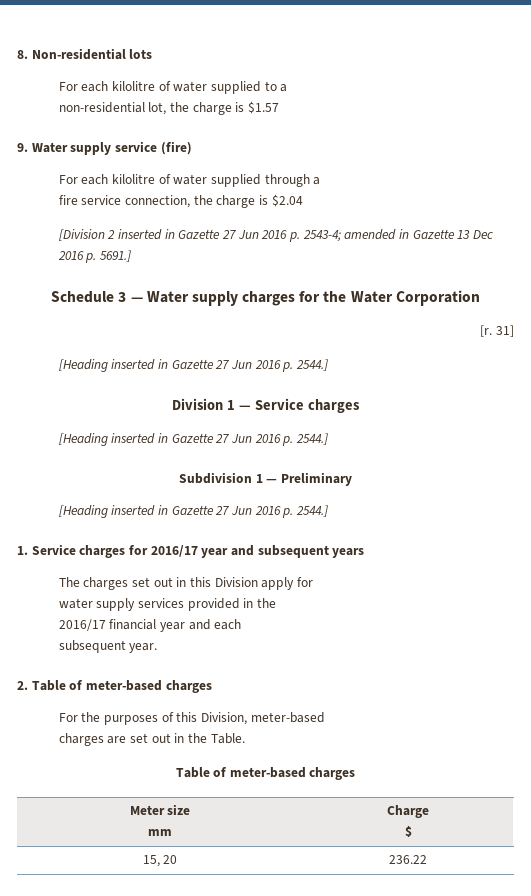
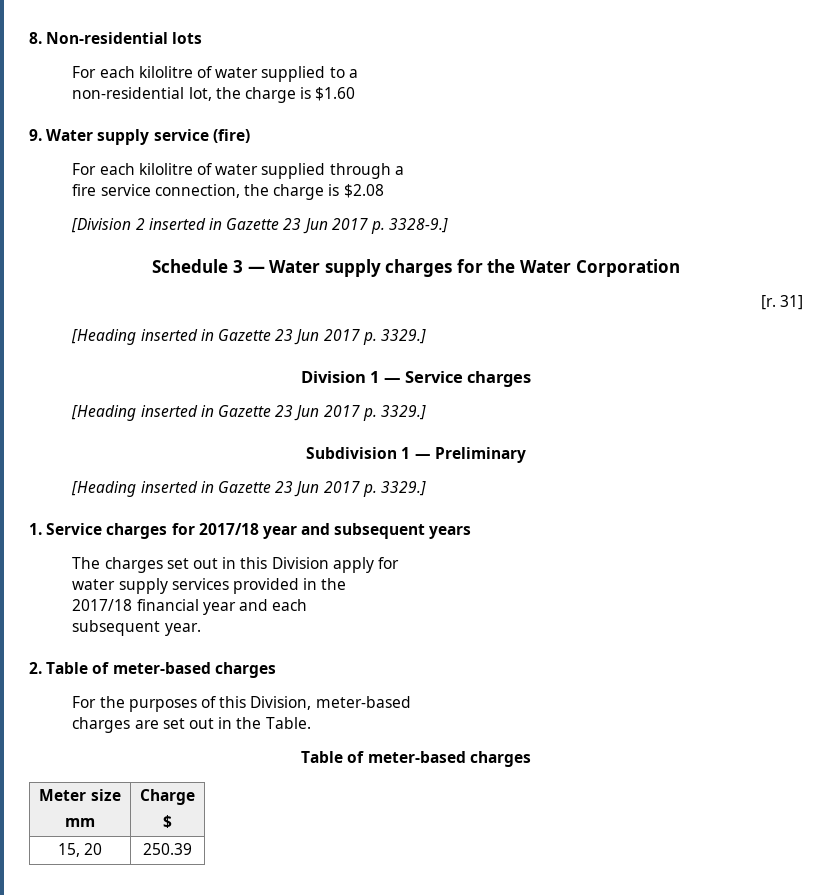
- non-residential lot, the charge is $1.57
+ non-residential lot, the charge is $1.60
- fire service connection, the charge is $2.04
+ fire service connection, the charge is $2.08
- [Division 2 inserted in Gazette 27 Jun 2016 p. 2543-4; amended in Gazette 13 Dec 2016 p. 5691.]
+ [Division 2 inserted in Gazette 23 Jun 2017 p. 3328-9.]
  31]
- [Heading inserted in Gazette 27 Jun 2016 p. 2544.]
+ [Heading inserted in Gazette 23 Jun 2017 p. 3329.]
  Division 1 — Service charges
- [Heading inserted in Gazette 27 Jun 2016 p. 2544.]
+ [Heading inserted in Gazette 23 Jun 2017 p. 3329.]
  Subdivision 1 — Preliminary
- [Heading inserted in Gazette 27 Jun 2016 p. 2544.]
+ [Heading inserted in Gazette 23 Jun 2017 p. 3329.]
- 1. Service charges for 2016/17 year and subsequent years
+ 1. Service charges for 2017/18 year and subsequent years
- 2016/17 financial year and each
+ 2017/18 financial year and each
- 15, 20 | 236.22
+ 15, 20 | 250.39

